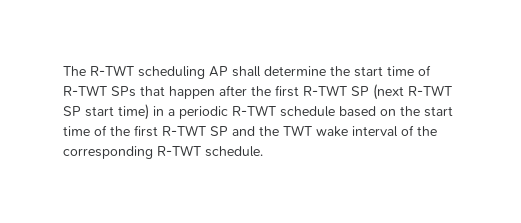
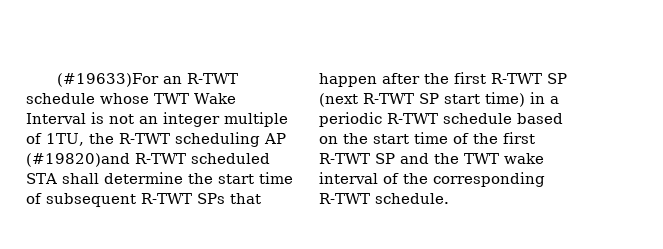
- The R-TWT scheduling AP shall determine the start time of R-TWT SPs that happen after the first R-TWT SP (next R-TWT SP start time) in a periodic R-TWT schedule based on the start time of the first R-TWT SP and the TWT wake interval of the corresponding R-TWT schedule.
+ (#19633)For an R-TWT schedule whose TWT Wake Interval is not an integer multiple of 1TU, the R-TWT scheduling AP (#19820)and R-TWT scheduled STA shall determine the start time of subsequent R-TWT SPs that happen after the first R-TWT SP (next R-TWT SP start time) in a periodic R-TWT schedule based on the start time of the first R-TWT SP and the TWT wake interval of the corresponding R-TWT schedule.

